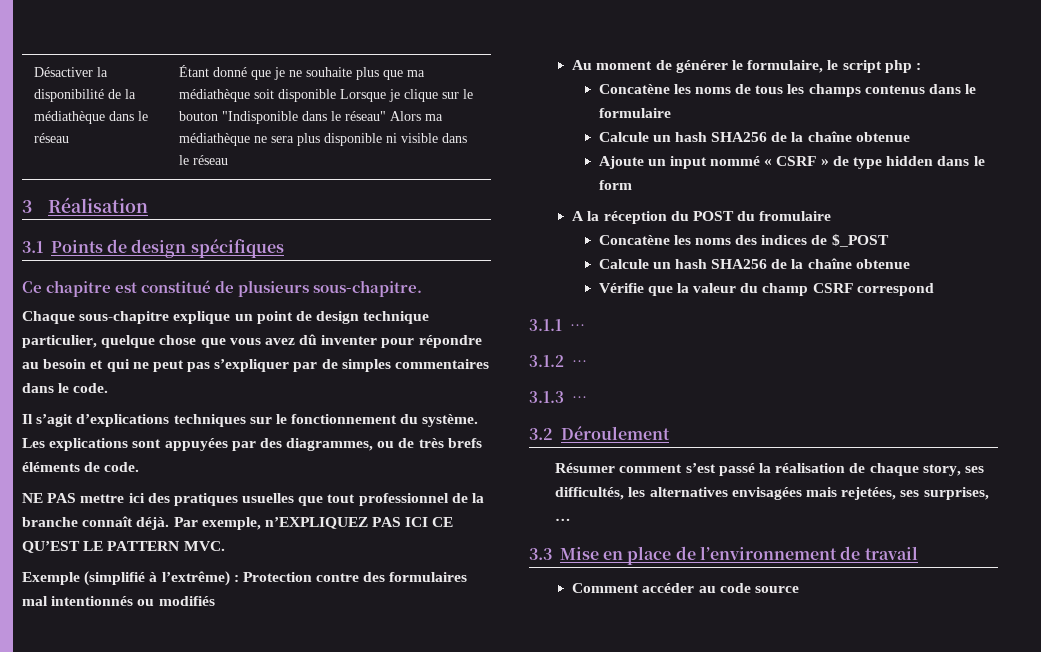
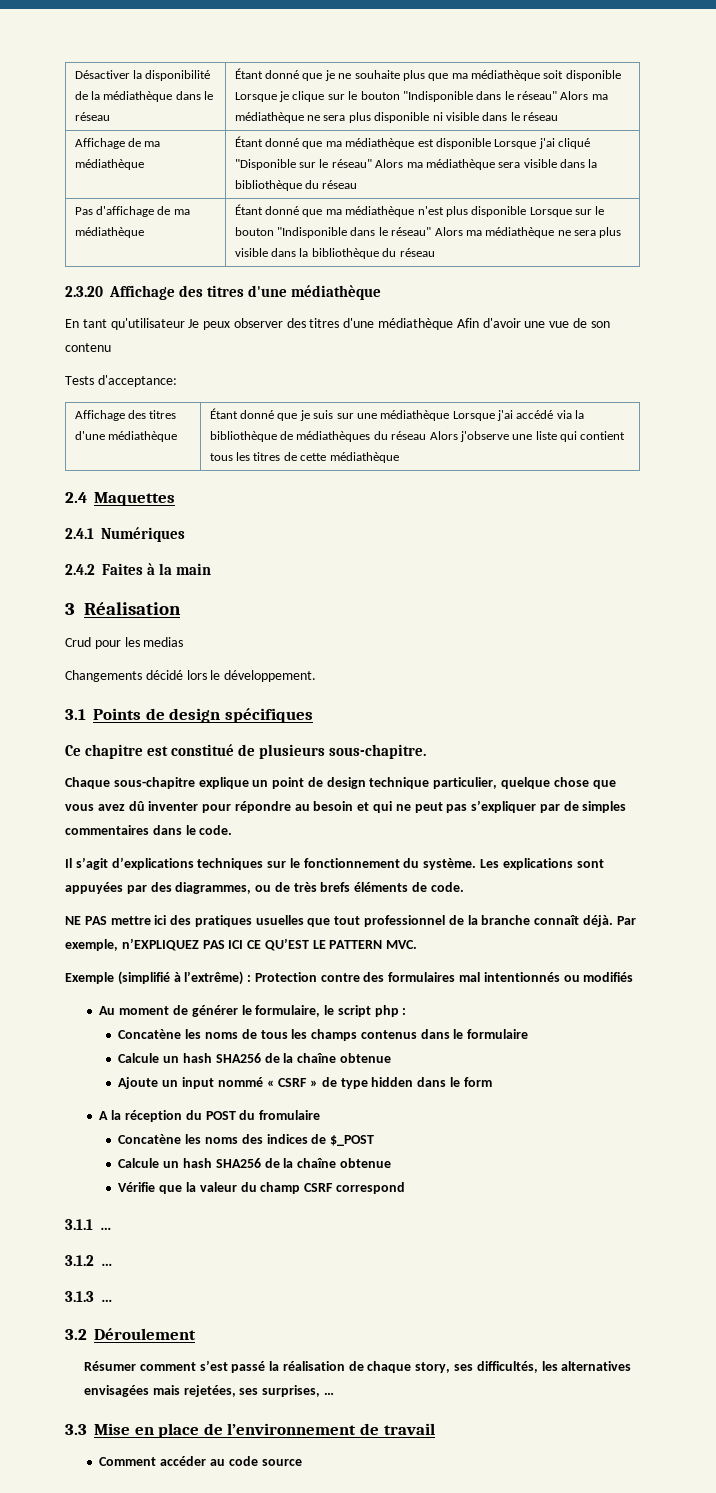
+ Affichage de ma médiathèque | Étant donné que ma médiathèque est disponible Lorsque j'ai cliqué "Disponible sur le réseau" Alors ma médiathèque sera visible dans la bibliothèque du réseau
+ Pas d'affichage de ma médiathèque | Étant donné que ma médiathèque n'est plus disponible Lorsque sur le bouton "Indisponible dans le réseau" Alors ma médiathèque ne sera plus visible dans la bibliothèque du réseau
+ 2.3.20 Affichage des titres d'une médiathèque
+ En tant qu'utilisateur Je peux observer des titres d'une médiathèque Afin d'avoir une vue de son contenu
+ Tests d'acceptance:
+ Affichage des titres d'une médiathèque | Étant donné que je suis sur une médiathèque Lorsque j'ai accédé via la bibliothèque de médiathèques du réseau Alors j'observe une liste qui contient tous les titres de cette médiathèque
+ 2.4 Maquettes
+ 2.4.1 Numériques
+ 2.4.2 Faites à la main
  3 Réalisation
+ Crud pour les medias
+ Changements décidé lors le développement.

